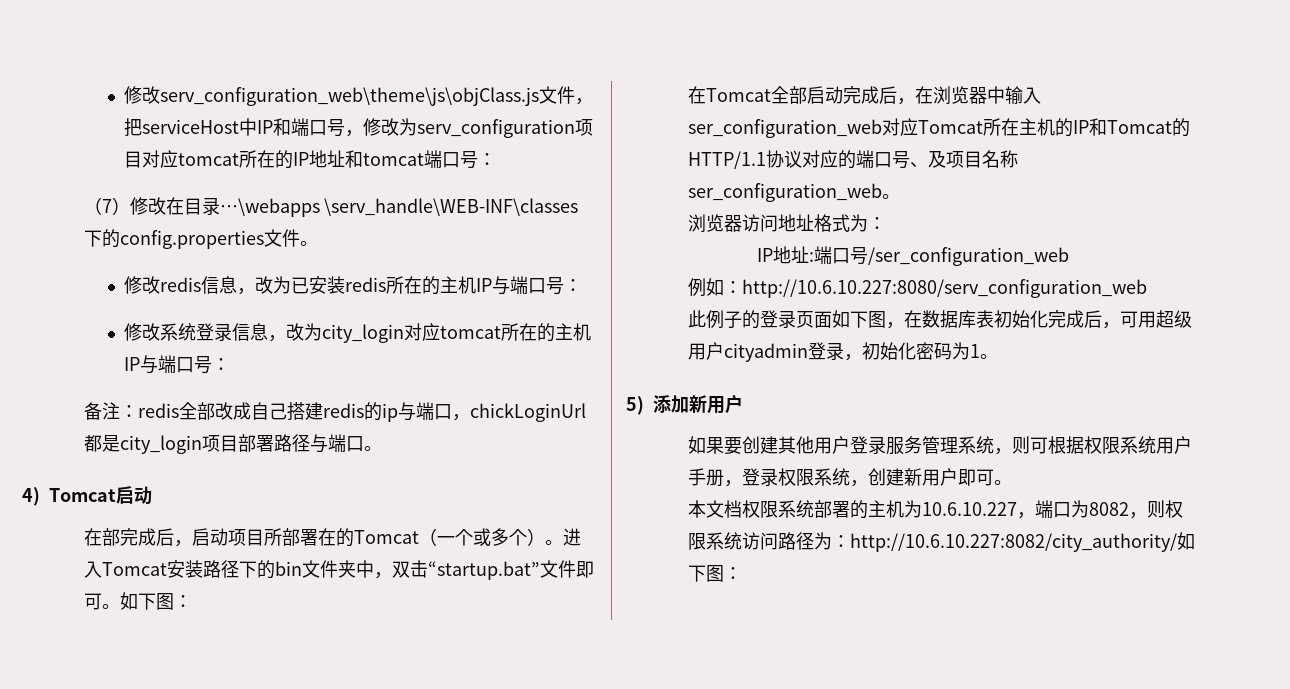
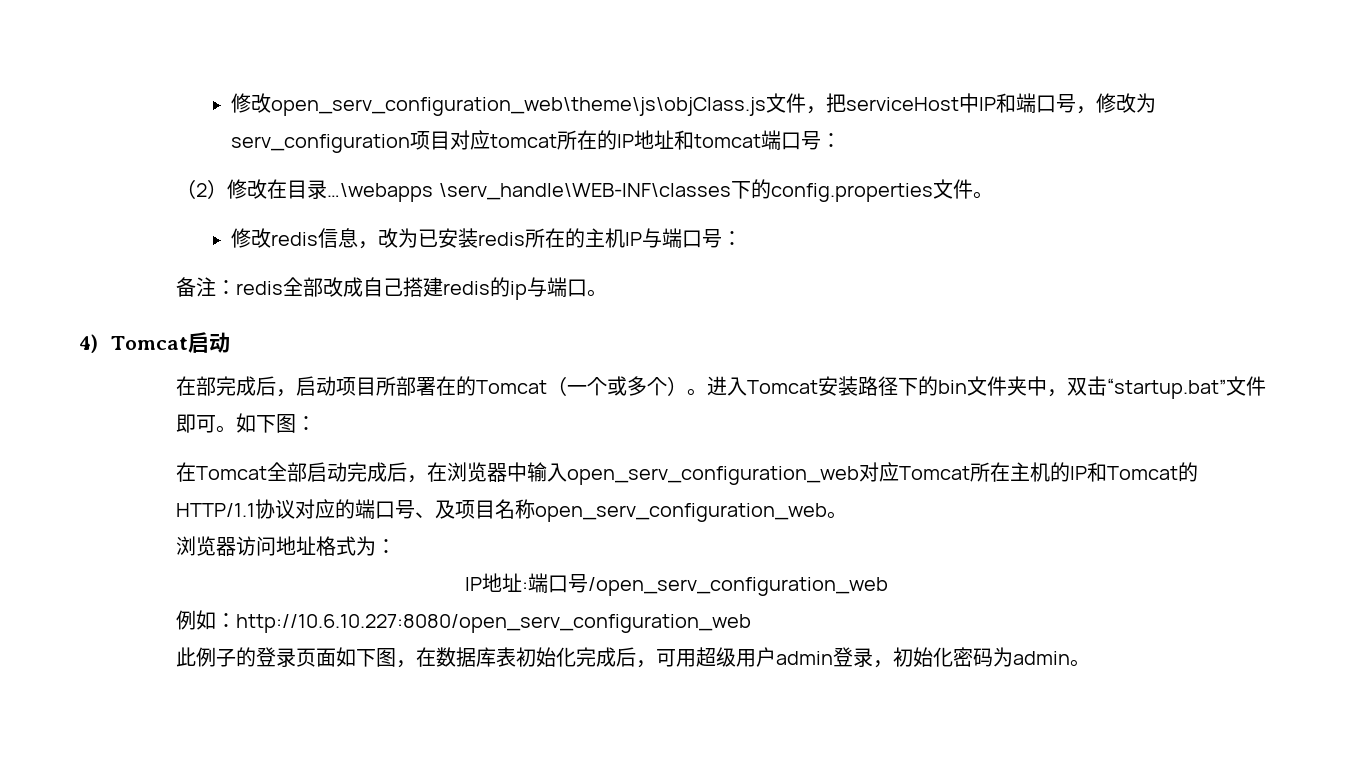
- 修改serv_configuration_web\theme\js\objClass.js文件，把serviceHost中IP和端口号，修改为serv_configuration项目对应tomcat所在的IP地址和tomcat端口号：
+ 修改open_serv_configuration_web\theme\js\objClass.js文件，把serviceHost中IP和端口号，修改为serv_configuration项目对应tomcat所在的IP地址和tomcat端口号：
- （7）修改在目录…\webapps \serv_handle\WEB-INF\classes下的config.properties文件。
+ （2）修改在目录…\webapps \serv_handle\WEB-INF\classes下的config.properties文件。
- 修改系统登录信息，改为city_login对应tomcat所在的主机IP与端口号：
- 备注：redis全部改成自己搭建redis的ip与端口，chickLoginUrl都是city_login项目部署路径与端口。
+ 备注：redis全部改成自己搭建redis的ip与端口。
- 在Tomcat全部启动完成后，在浏览器中输入ser_configuration_web对应Tomcat所在主机的IP和Tomcat的HTTP/1.1协议对应的端口号、及项目名称ser_configuration_web。
+ 在Tomcat全部启动完成后，在浏览器中输入open_serv_configuration_web对应Tomcat所在主机的IP和Tomcat的HTTP/1.1协议对应的端口号、及项目名称open_serv_configuration_web。
- IP地址:端口号/ser_configuration_web
+ IP地址:端口号/open_serv_configuration_web
- 例如：http://10.6.10.227:8080/serv_configuration_web
+ 例如：http://10.6.10.227:8080/open_serv_configuration_web
- 此例子的登录页面如下图，在数据库表初始化完成后，可用超级用户cityadmin登录，初始化密码为1。
- 5)添加新用户
- 如果要创建其他用户登录服务管理系统，则可根据权限系统用户手册，登录权限系统，创建新用户即可。
- 本文档权限系统部署的主机为10.6.10.227，端口为8082，则权限系统访问路径为：http://10.6.10.227:8082/city_authority/如下图：
+ 此例子的登录页面如下图，在数据库表初始化完成后，可用超级用户admin登录，初始化密码为admin。

